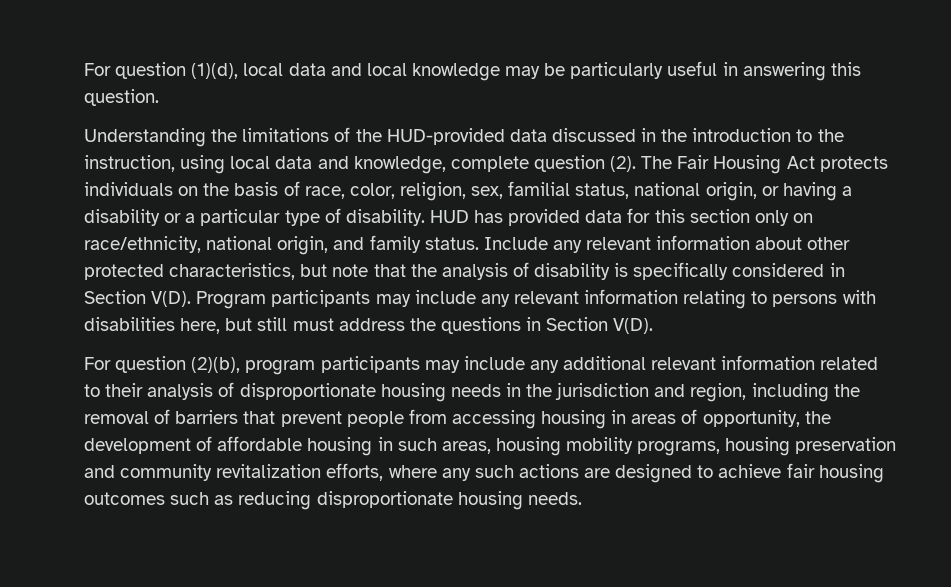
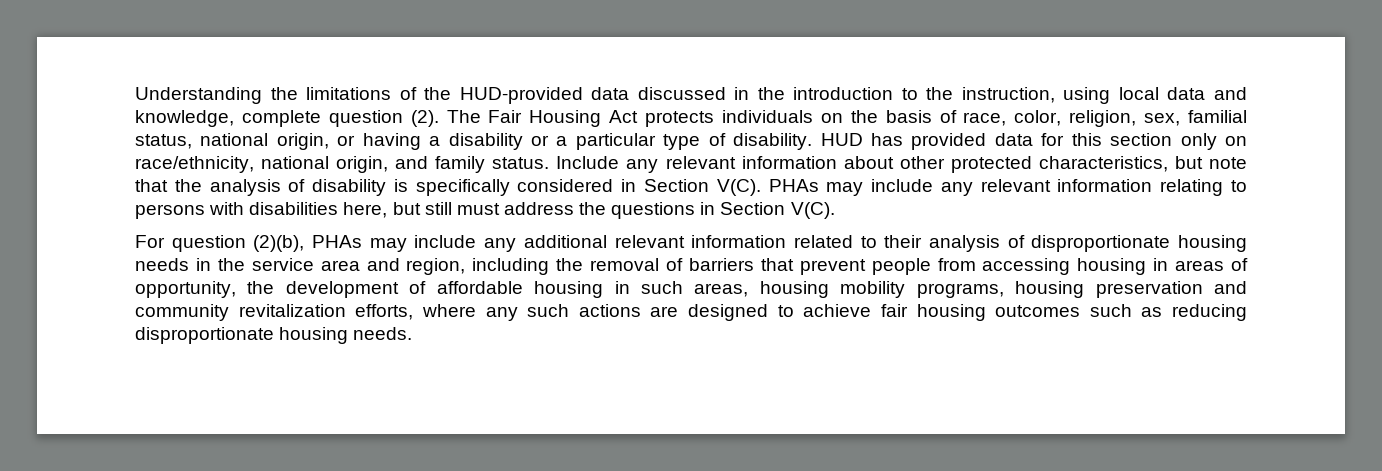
- For question (1)(d), local data and local knowledge may be particularly useful in answering this question.
- Include any relevant information about other protected characteristics, but note that the analysis of disability is specifically considered in Section V(D). Program participants may include any relevant information relating to persons with disabilities here, but still must address the questions in Section V(D).
+ Include any relevant information about other protected characteristics, but note that the analysis of disability is specifically considered in Section V(C). PHAs may include any relevant information relating to persons with disabilities here, but still must address the questions in Section V(C).
- For question (2)(b), program participants may include any additional relevant information related to their analysis of disproportionate housing needs in the jurisdiction and region, including the removal of barriers that prevent people from accessing housing in areas of opportunity, the development of affordable housing in such areas, housing mobility programs, housing preservation and community revitalization efforts, where any such actions are designed to achieve fair housing outcomes such as reducing disproportionate housing needs.
+ For question (2)(b), PHAs may include any additional relevant information related to their analysis of disproportionate housing needs in the service area and region, including the removal of barriers that prevent people from accessing housing in areas of opportunity, the development of affordable housing in such areas, housing mobility programs, housing preservation and community revitalization efforts, where any such actions are designed to achieve fair housing outcomes such as reducing disproportionate housing needs.

